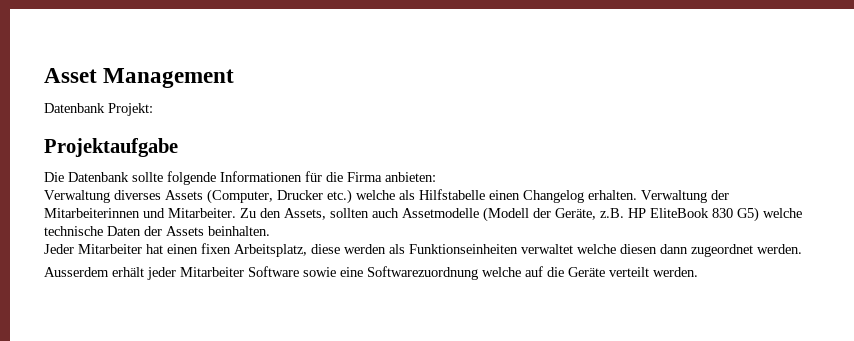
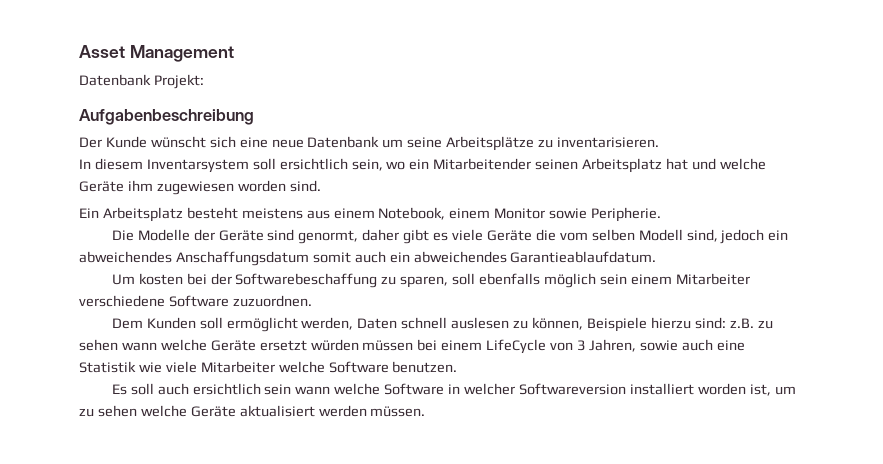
- Projektaufgabe
- Die Datenbank sollte folgende Informationen für die Firma anbieten:
- Verwaltung diverses Assets (Computer, Drucker etc.) welche als Hilfstabelle einen Changelog erhalten. Verwaltung der Mitarbeiterinnen und Mitarbeiter. Zu den Assets, sollten auch Assetmodelle (Modell der Geräte, z.B. HP EliteBook 830 G5) welche technische Daten der Assets beinhalten.
- Jeder Mitarbeiter hat einen fixen Arbeitsplatz, diese werden als Funktionseinheiten verwaltet welche diesen dann zugeordnet werden.
- Ausserdem erhält jeder Mitarbeiter Software sowie eine Softwarezuordnung welche auf die Geräte verteilt werden.
+ Aufgabenbeschreibung
+ Der Kunde wünscht sich eine neue Datenbank um seine Arbeitsplätze zu inventarisieren.
+ In diesem Inventarsystem soll ersichtlich sein, wo ein Mitarbeitender seinen Arbeitsplatz hat und welche Geräte ihm zugewiesen worden sind.
+ Ein Arbeitsplatz besteht meistens aus einem Notebook, einem Monitor sowie Peripherie.
+ Die Modelle der Geräte sind genormt, daher gibt es viele Geräte die vom selben Modell sind, jedoch ein abweichendes Anschaffungsdatum somit auch ein abweichendes Garantieablaufdatum.
+ Um kosten bei der Softwarebeschaffung zu sparen, soll ebenfalls möglich sein einem Mitarbeiter verschiedene Software zuzuordnen.
+ Dem Kunden soll ermöglicht werden, Daten schnell auslesen zu können, Beispiele hierzu sind: z.B. zu sehen wann welche Geräte ersetzt würden müssen bei einem LifeCycle von 3 Jahren, sowie auch eine Statistik wie viele Mitarbeiter welche Software benutzen.
+ Es soll auch ersichtlich sein wann welche Software in welcher Softwareversion installiert worden ist, um zu sehen welche Geräte aktualisiert werden müssen.

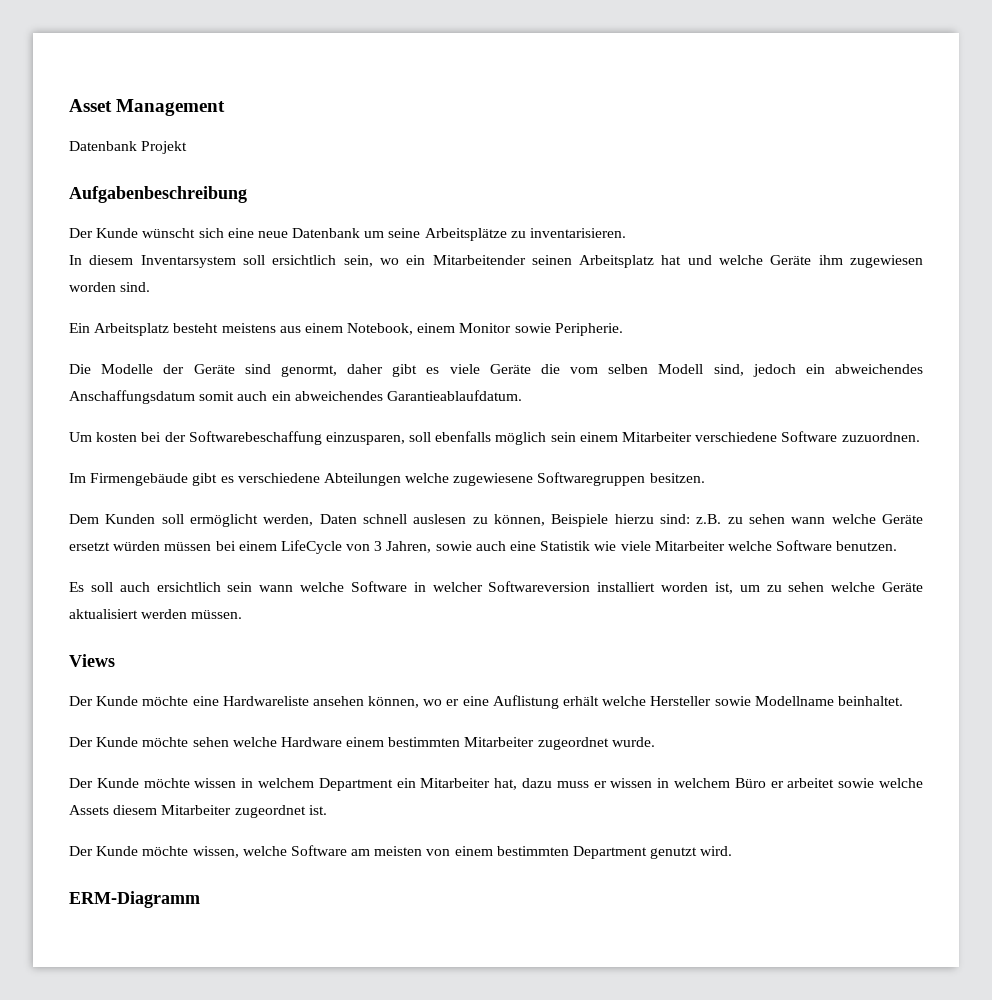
- Datenbank Projekt:
+ Datenbank Projekt
- Um kosten bei der Softwarebeschaffung zu sparen, soll ebenfalls möglich sein einem Mitarbeiter verschiedene Software zuzuordnen.
+ Um kosten bei der Softwarebeschaffung einzusparen, soll ebenfalls möglich sein einem Mitarbeiter verschiedene Software zuzuordnen.
+ Im Firmengebäude gibt es verschiedene Abteilungen welche zugewiesene Softwaregruppen besitzen.
+ Views
+ Der Kunde möchte eine Hardwareliste ansehen können, wo er eine Auflistung erhält welche Hersteller sowie Modellname beinhaltet.
+ Der Kunde möchte sehen welche Hardware einem bestimmten Mitarbeiter zugeordnet wurde.
+ Der Kunde möchte wissen in welchem Department ein Mitarbeiter hat, dazu muss er wissen in welchem Büro er arbeitet sowie welche Assets diesem Mitarbeiter zugeordnet ist.
+ Der Kunde möchte wissen, welche Software am meisten von einem bestimmten Department genutzt wird.
+ ERM-Diagramm

